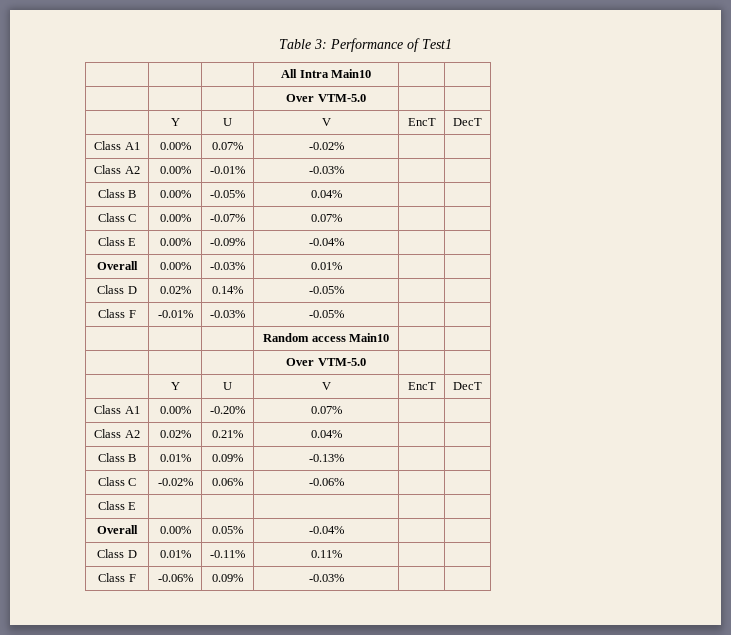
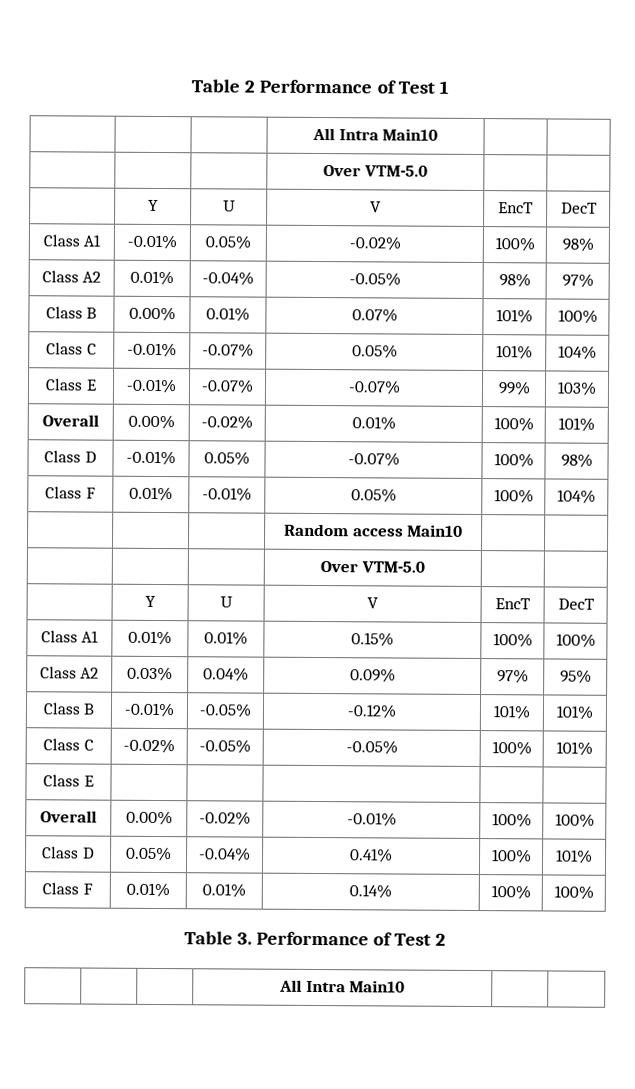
- Table 3: Performance of Test1
+ Table 2 Performance of Test 1
- Class A1 | 0.00% | 0.07% | -0.02% | |
- Class A2 | 0.00% | -0.01% | -0.03% | |
+ Class A1 | -0.01% | 0.05% | -0.02% | 100% | 98%
+ Class A2 | 0.01% | -0.04% | -0.05% | 98% | 97%
- Class B | 0.00% | -0.05% | 0.04% | |
- Class C | 0.00% | -0.07% | 0.07% | |
- Class E | 0.00% | -0.09% | -0.04% | |
- Overall | 0.00% | -0.03% | 0.01% | |
- Class D | 0.02% | 0.14% | -0.05% | |
- Class F | -0.01% | -0.03% | -0.05% | |
+ Class B | 0.00% | 0.01% | 0.07% | 101% | 100%
+ Class C | -0.01% | -0.07% | 0.05% | 101% | 104%
+ Class E | -0.01% | -0.07% | -0.07% | 99% | 103%
+ Overall | 0.00% | -0.02% | 0.01% | 100% | 101%
+ Class D | -0.01% | 0.05% | -0.07% | 100% | 98%
+ Class F | 0.01% | -0.01% | 0.05% | 100% | 104%
- Class A1 | 0.00% | -0.20% | 0.07% | |
- Class A2 | 0.02% | 0.21% | 0.04% | |
- Class B | 0.01% | 0.09% | -0.13% | |
+ Class A1 | 0.01% | 0.01% | 0.15% | 100% | 100%
+ Class A2 | 0.03% | 0.04% | 0.09% | 97% | 95%
+ Class B | -0.01% | -0.05% | -0.12% | 101% | 101%
- Class C | -0.02% | 0.06% | -0.06% | |
+ Class C | -0.02% | -0.05% | -0.05% | 100% | 101%
- Overall | 0.00% | 0.05% | -0.04% | |
- Class D | 0.01% | -0.11% | 0.11% | |
- Class F | -0.06% | 0.09% | -0.03% | |
+ Overall | 0.00% | -0.02% | -0.01% | 100% | 100%
+ Class D | 0.05% | -0.04% | 0.41% | 100% | 101%
+ Class F | 0.01% | 0.01% | 0.14% | 100% | 100%
+ Table 3. Performance of Test 2
+ | | | All Intra Main10 | |

